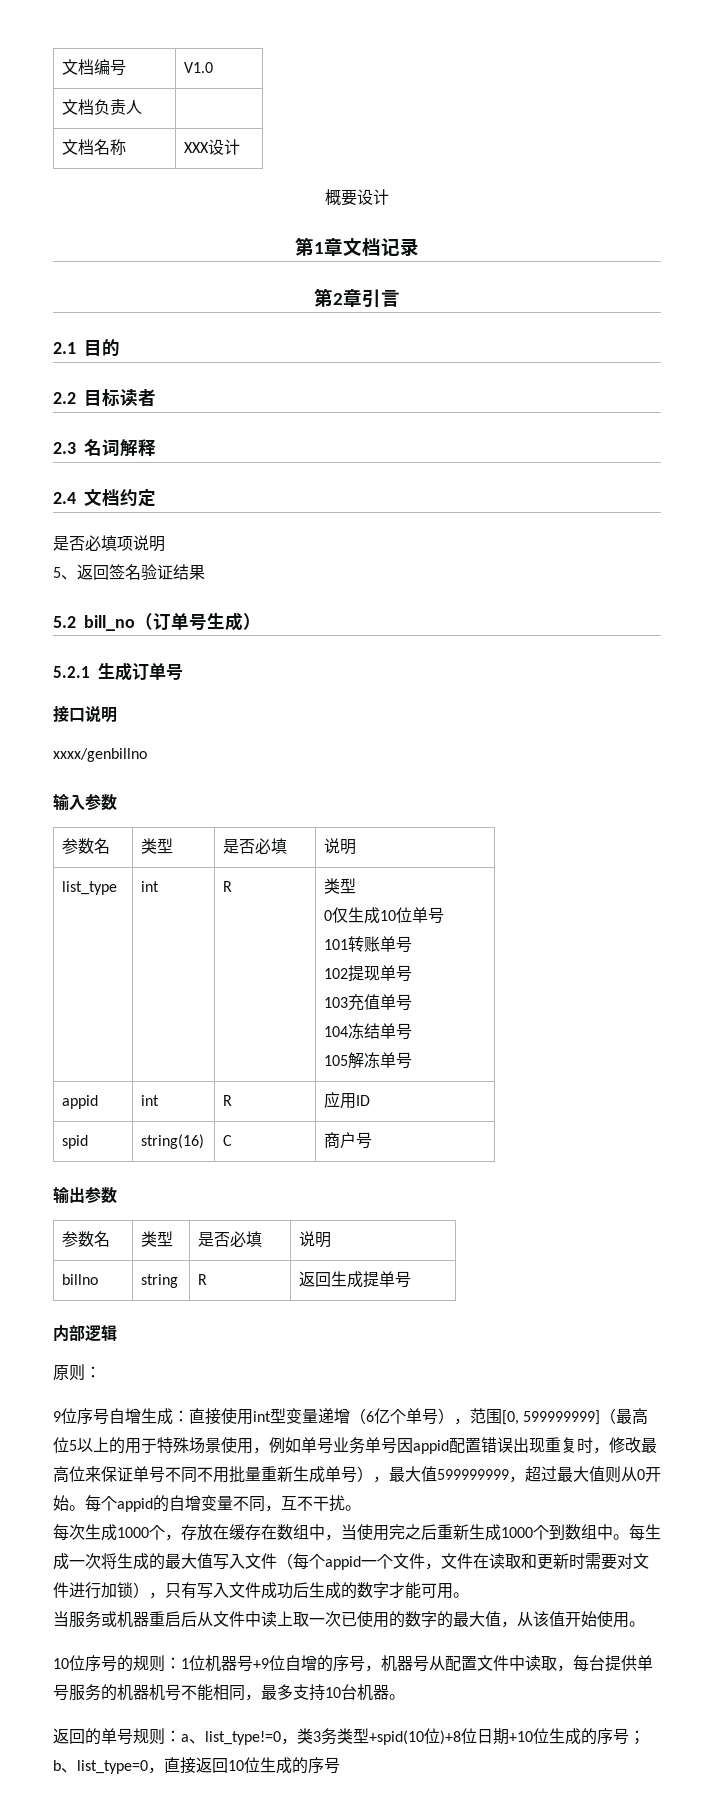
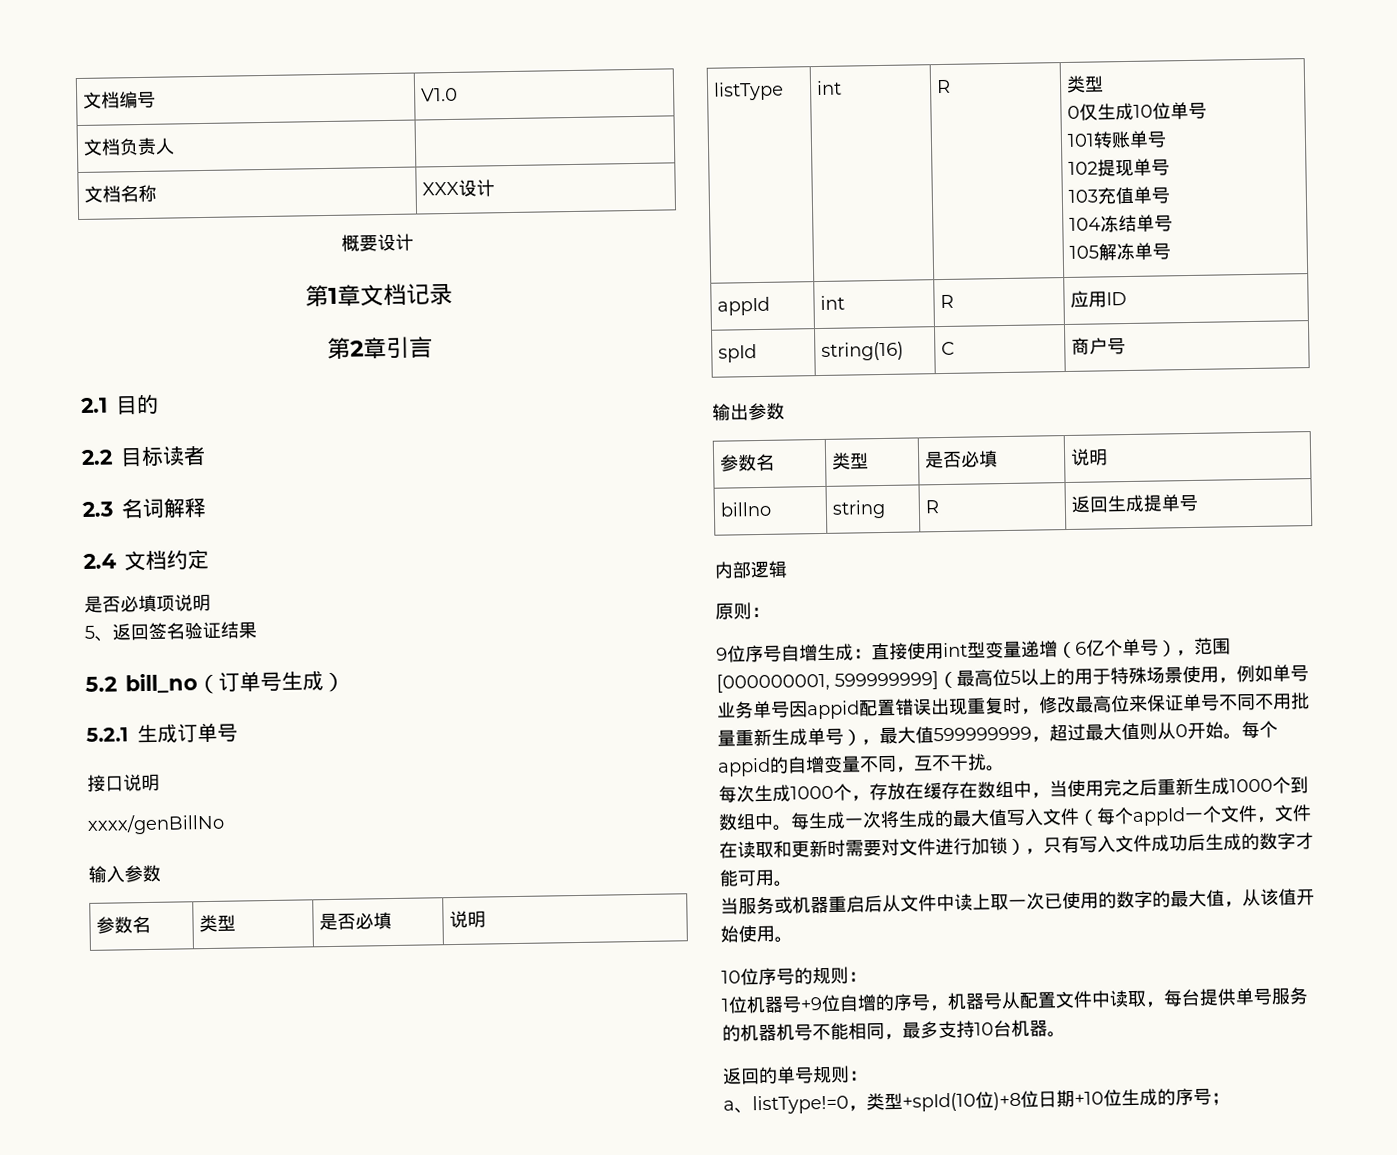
- xxxx/genbillno
+ xxxx/genBillNo
- list_type | int | R | 类型
+ listType | int | R | 类型
- appid | int | R | 应用ID
+ appId | int | R | 应用ID
- spid | string(16) | C | 商户号
+ spId | string(16) | C | 商户号
- 9位序号自增生成：直接使用int型变量递增（6亿个单号），范围[0, 599999999]（最高位5以上的用于特殊场景使用，例如单号业务单号因appid配置错误出现重复时，修改最高位来保证单号不同不用批量重新生成单号），最大值599999999，超过最大值则从0开始。
+ 9位序号自增生成：直接使用int型变量递增（6亿个单号），范围[000000001, 599999999]（最高位5以上的用于特殊场景使用，例如单号业务单号因appid配置错误出现重复时，修改最高位来保证单号不同不用批量重新生成单号），最大值599999999，超过最大值则从0开始。
- 每生成一次将生成的最大值写入文件（每个appid一个文件，文件在读取和更新时需要对文件进行加锁），只有写入文件成功后生成的数字才能可用。
+ 每生成一次将生成的最大值写入文件（每个appId一个文件，文件在读取和更新时需要对文件进行加锁），只有写入文件成功后生成的数字才能可用。
- 10位序号的规则：1位机器号+9位自增的序号，机器号从配置文件中读取，每台提供单号服务的机器机号不能相同，最多支持10台机器。
+ 10位序号的规则：
+ 1位机器号+9位自增的序号，机器号从配置文件中读取，每台提供单号服务的机器机号不能相同，最多支持10台机器。
- 返回的单号规则：a、list_type!=0，类3务类型+spid(10位)+8位日期+10位生成的序号；b、list_type=0，直接返回10位生成的序号
+ 返回的单号规则：
+ a、listType!=0，类型+spId(10位)+8位日期+10位生成的序号；

